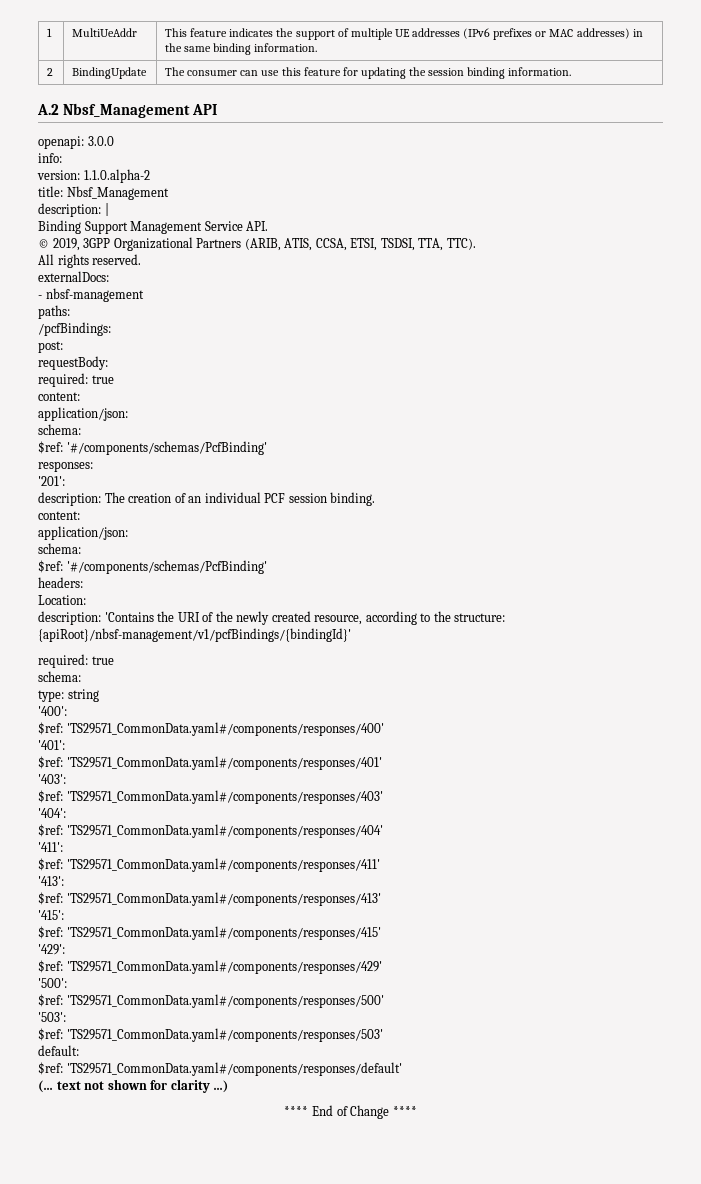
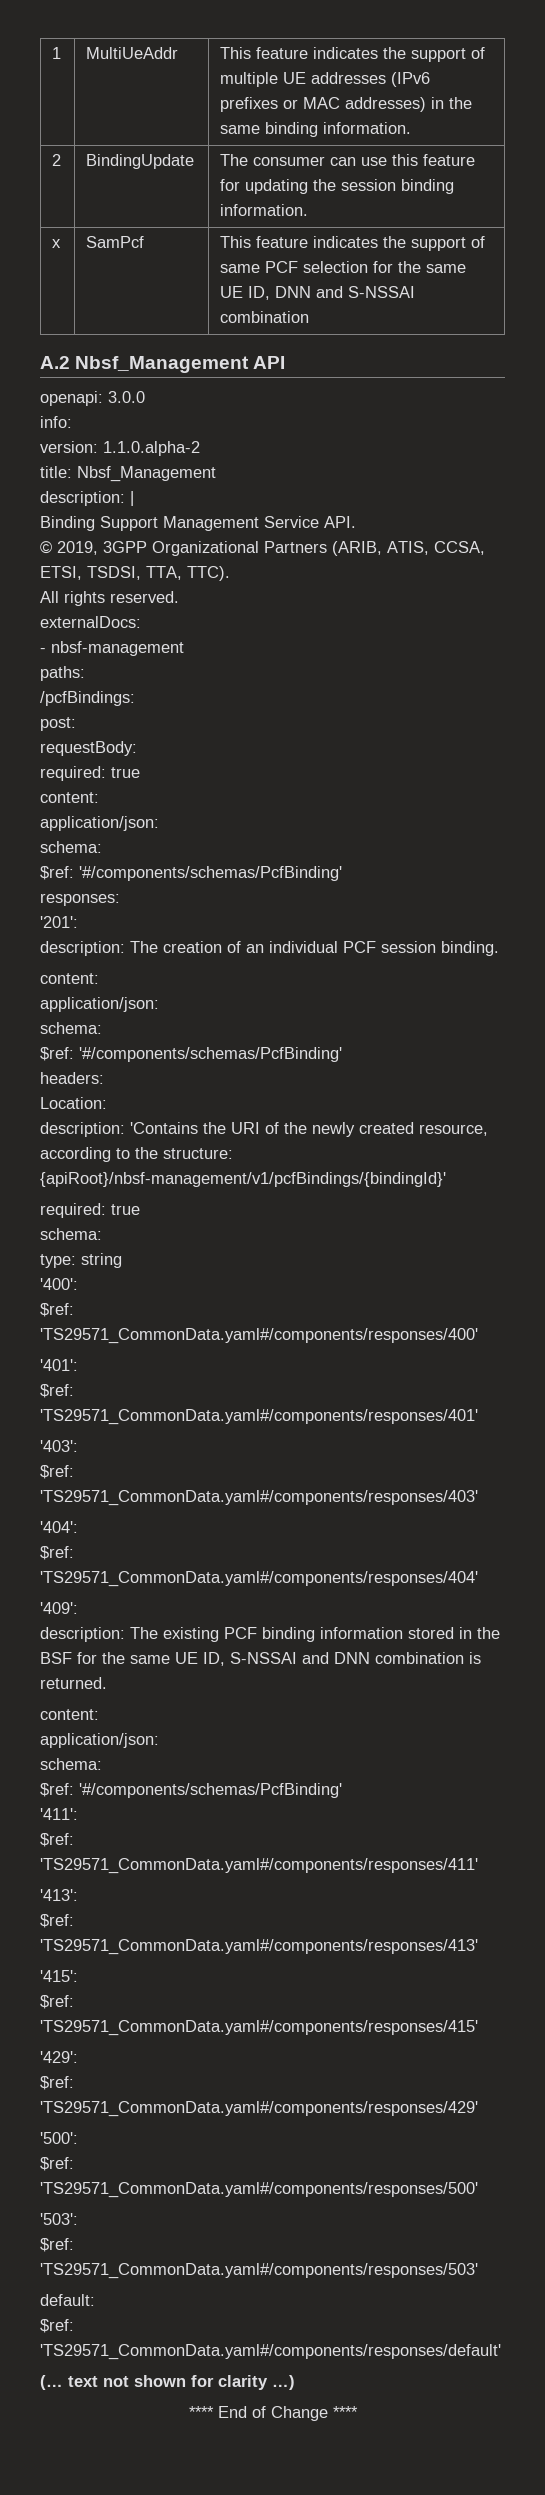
+ x | SamPcf | This feature indicates the support of same PCF selection for the same UE ID, DNN and S-NSSAI combination
+ '409':
+ description: The existing PCF binding information stored in the BSF for the same UE ID, S-NSSAI and DNN combination is returned.
+ content:
+ application/json:
+ schema:
+ $ref: '#/components/schemas/PcfBinding'

